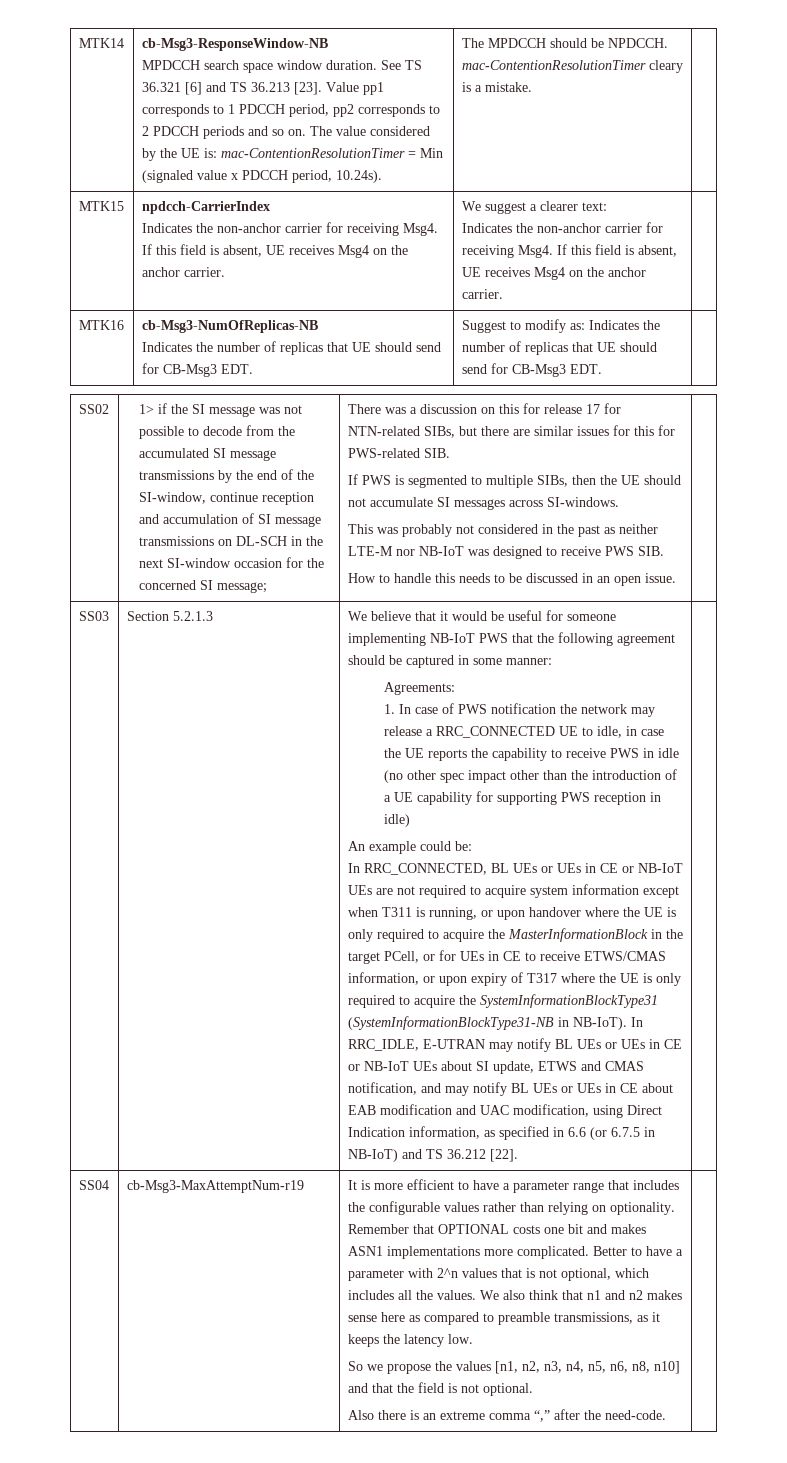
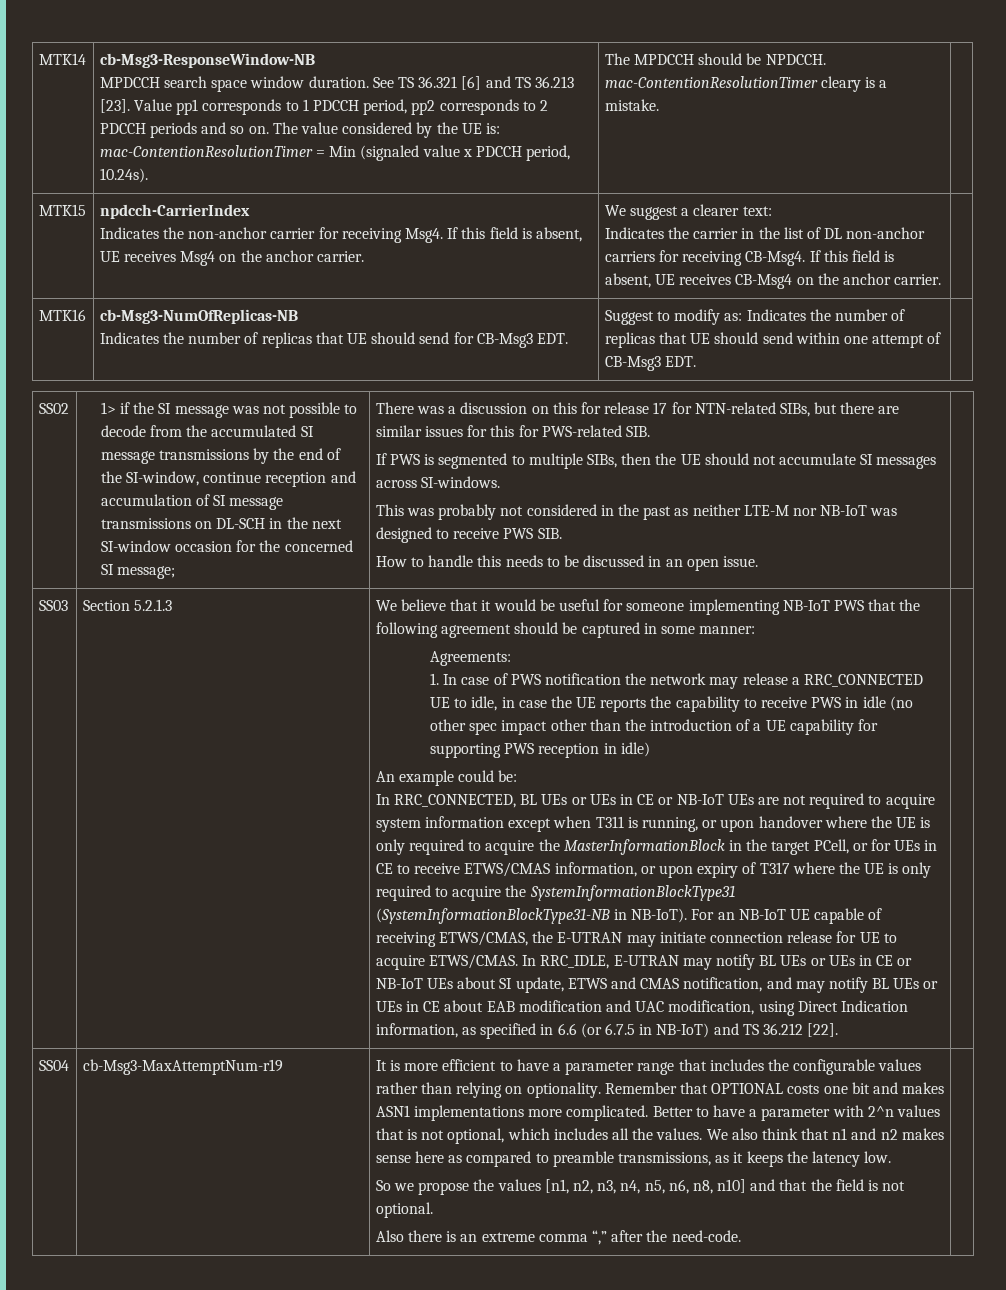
  We suggest a clearer text:
- Indicates the non-anchor carrier for receiving Msg4. If this field is absent, UE receives Msg4 on the anchor carrier.
+ Indicates the carrier in the list of DL non-anchor carriers for receiving CB-Msg4. If this field is absent, UE receives CB-Msg4 on the anchor carrier.
  MTK16 | cb-Msg3-NumOfReplicas-NB
- Indicates the number of replicas that UE should send for CB-Msg3 EDT. | Suggest to modify as: Indicates the number of replicas that UE should send for CB-Msg3 EDT. |
+ Indicates the number of replicas that UE should send for CB-Msg3 EDT. | Suggest to modify as: Indicates the number of replicas that UE should send within one attempt of CB-Msg3 EDT. |
+ For an NB-IoT UE capable of receiving ETWS/CMAS, the E-UTRAN may initiate connection release for UE to acquire ETWS/CMAS.

